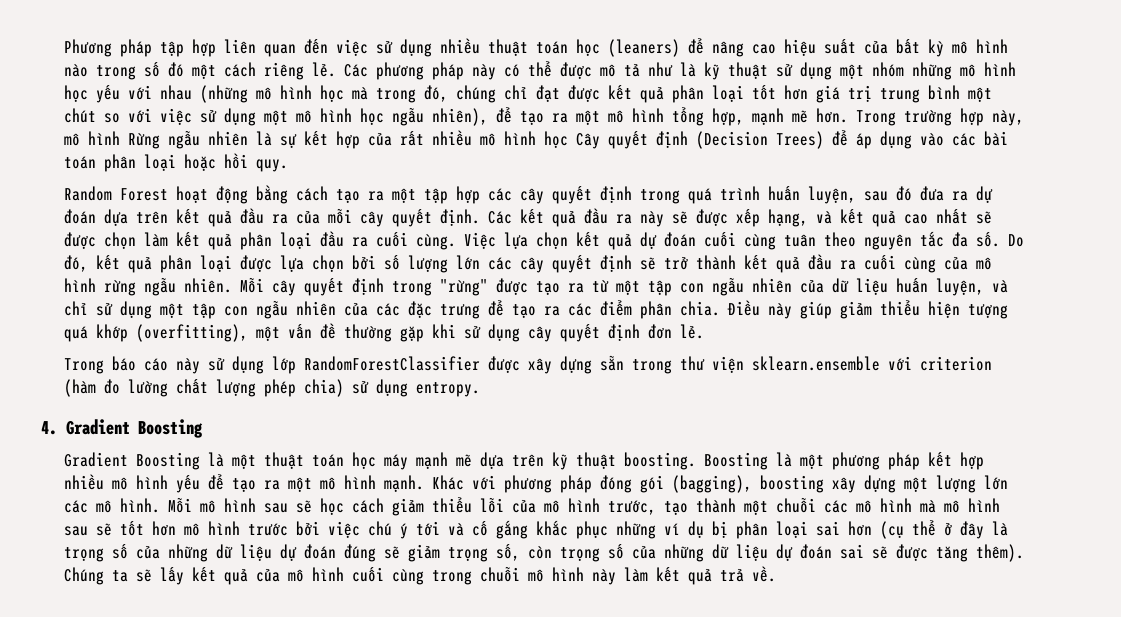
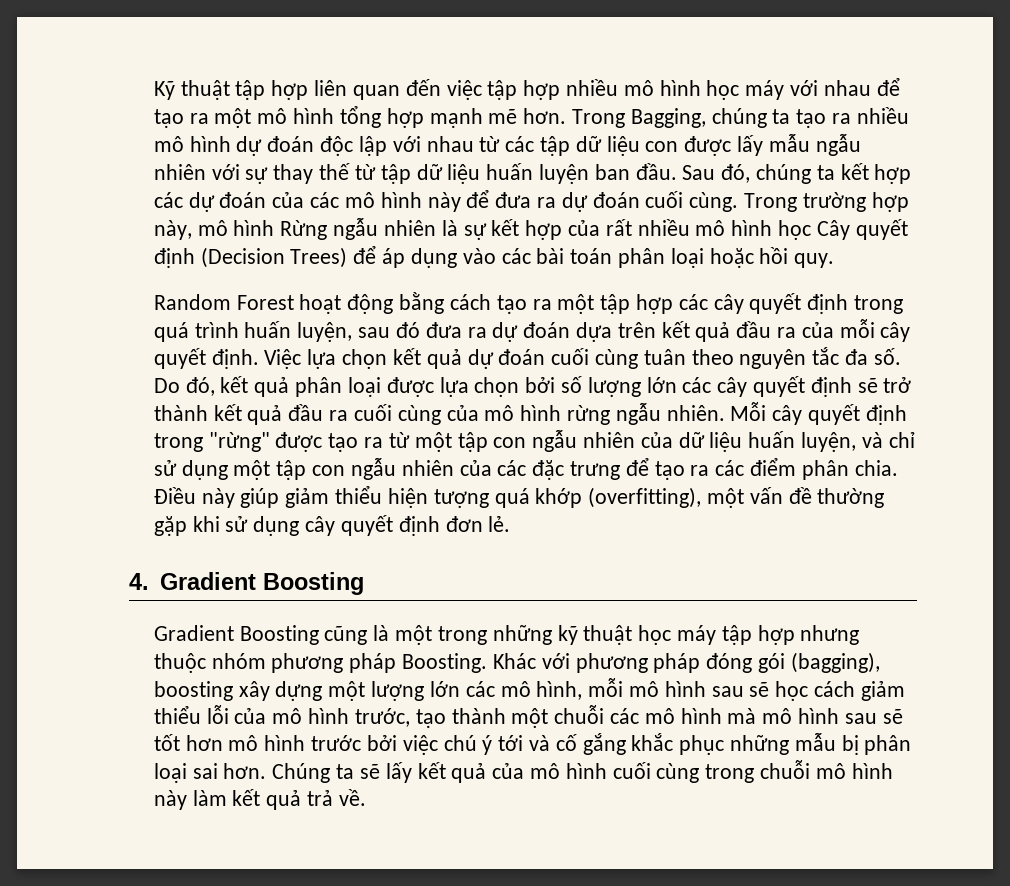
- Phương pháp tập hợp liên quan đến việc sử dụng nhiều thuật toán học (leaners) để nâng cao hiệu suất của bất kỳ mô hình nào trong số đó một cách riêng lẻ. Các phương pháp này có thể được mô tả như là kỹ thuật sử dụng một nhóm những mô hình học yếu với nhau (những mô hình học mà trong đó, chúng chỉ đạt được kết quả phân loại tốt hơn giá trị trung bình một chút so với việc sử dụng một mô hình học ngẫu nhiên), để tạo ra một mô hình tổng hợp, mạnh mẽ hơn.
+ Kỹ thuật tập hợp liên quan đến việc tập hợp nhiều mô hình học máy với nhau để tạo ra một mô hình tổng hợp mạnh mẽ hơn.
- Trong trường hợp này, mô hình Rừng ngẫu nhiên là sự kết hợp của rất nhiều mô hình học Cây quyết định (Decision Trees) để áp dụng vào các bài toán phân loại hoặc hồi quy.
+ Trong Bagging, chúng ta tạo ra nhiều mô hình dự đoán độc lập với nhau từ các tập dữ liệu con được lấy mẫu ngẫu nhiên với sự thay thế từ tập dữ liệu huấn luyện ban đầu. Sau đó, chúng ta kết hợp các dự đoán của các mô hình này để đưa ra dự đoán cuối cùng. Trong trường hợp này, mô hình Rừng ngẫu nhiên là sự kết hợp của rất nhiều mô hình học Cây quyết định (Decision Trees) để áp dụng vào các bài toán phân loại hoặc hồi quy.
- Các kết quả đầu ra này sẽ được xếp hạng, và kết quả cao nhất sẽ được chọn làm kết quả phân loại đầu ra cuối cùng.
- Trong báo cáo này sử dụng lớp RandomForestClassifier được xây dựng sẵn trong thư viện sklearn.ensemble với criterion (hàm đo lường chất lượng phép chia) sử dụng entropy.
- Gradient Boosting là một thuật toán học máy mạnh mẽ dựa trên kỹ thuật boosting. Boosting là một phương pháp kết hợp nhiều mô hình yếu để tạo ra một mô hình mạnh.
+ Gradient Boosting cũng là một trong những kỹ thuật học máy tập hợp nhưng thuộc nhóm phương pháp Boosting.
- Khác với phương pháp đóng gói (bagging), boosting xây dựng một lượng lớn các mô hình. Mỗi mô hình sau sẽ học cách giảm thiểu lỗi của mô hình trước, tạo thành một chuỗi các mô hình mà mô hình sau sẽ tốt hơn mô hình trước bởi việc chú ý tới và cố gắng khắc phục những ví dụ bị phân loại sai hơn (cụ thể ở đây là trọng số của những dữ liệu dự đoán đúng sẽ giảm trọng số, còn trọng số của những dữ liệu dự đoán sai sẽ được tăng thêm).
+ Khác với phương pháp đóng gói (bagging), boosting xây dựng một lượng lớn các mô hình, mỗi mô hình sau sẽ học cách giảm thiểu lỗi của mô hình trước, tạo thành một chuỗi các mô hình mà mô hình sau sẽ tốt hơn mô hình trước bởi việc chú ý tới và cố gắng khắc phục những mẫu bị phân loại sai hơn.

